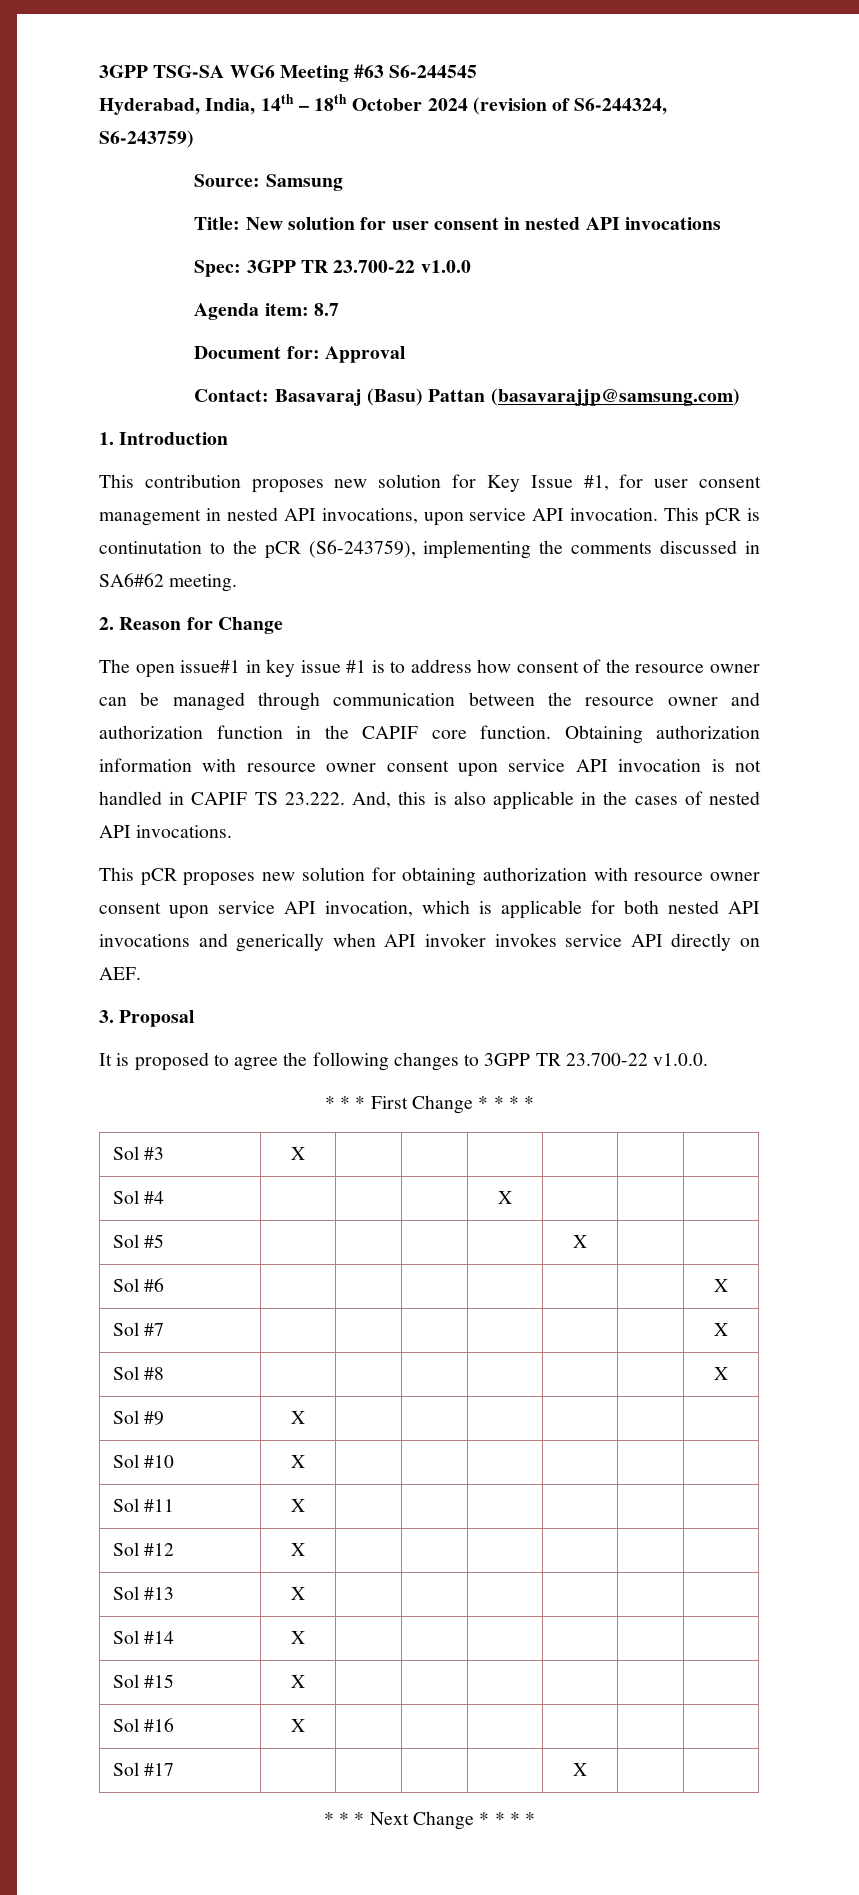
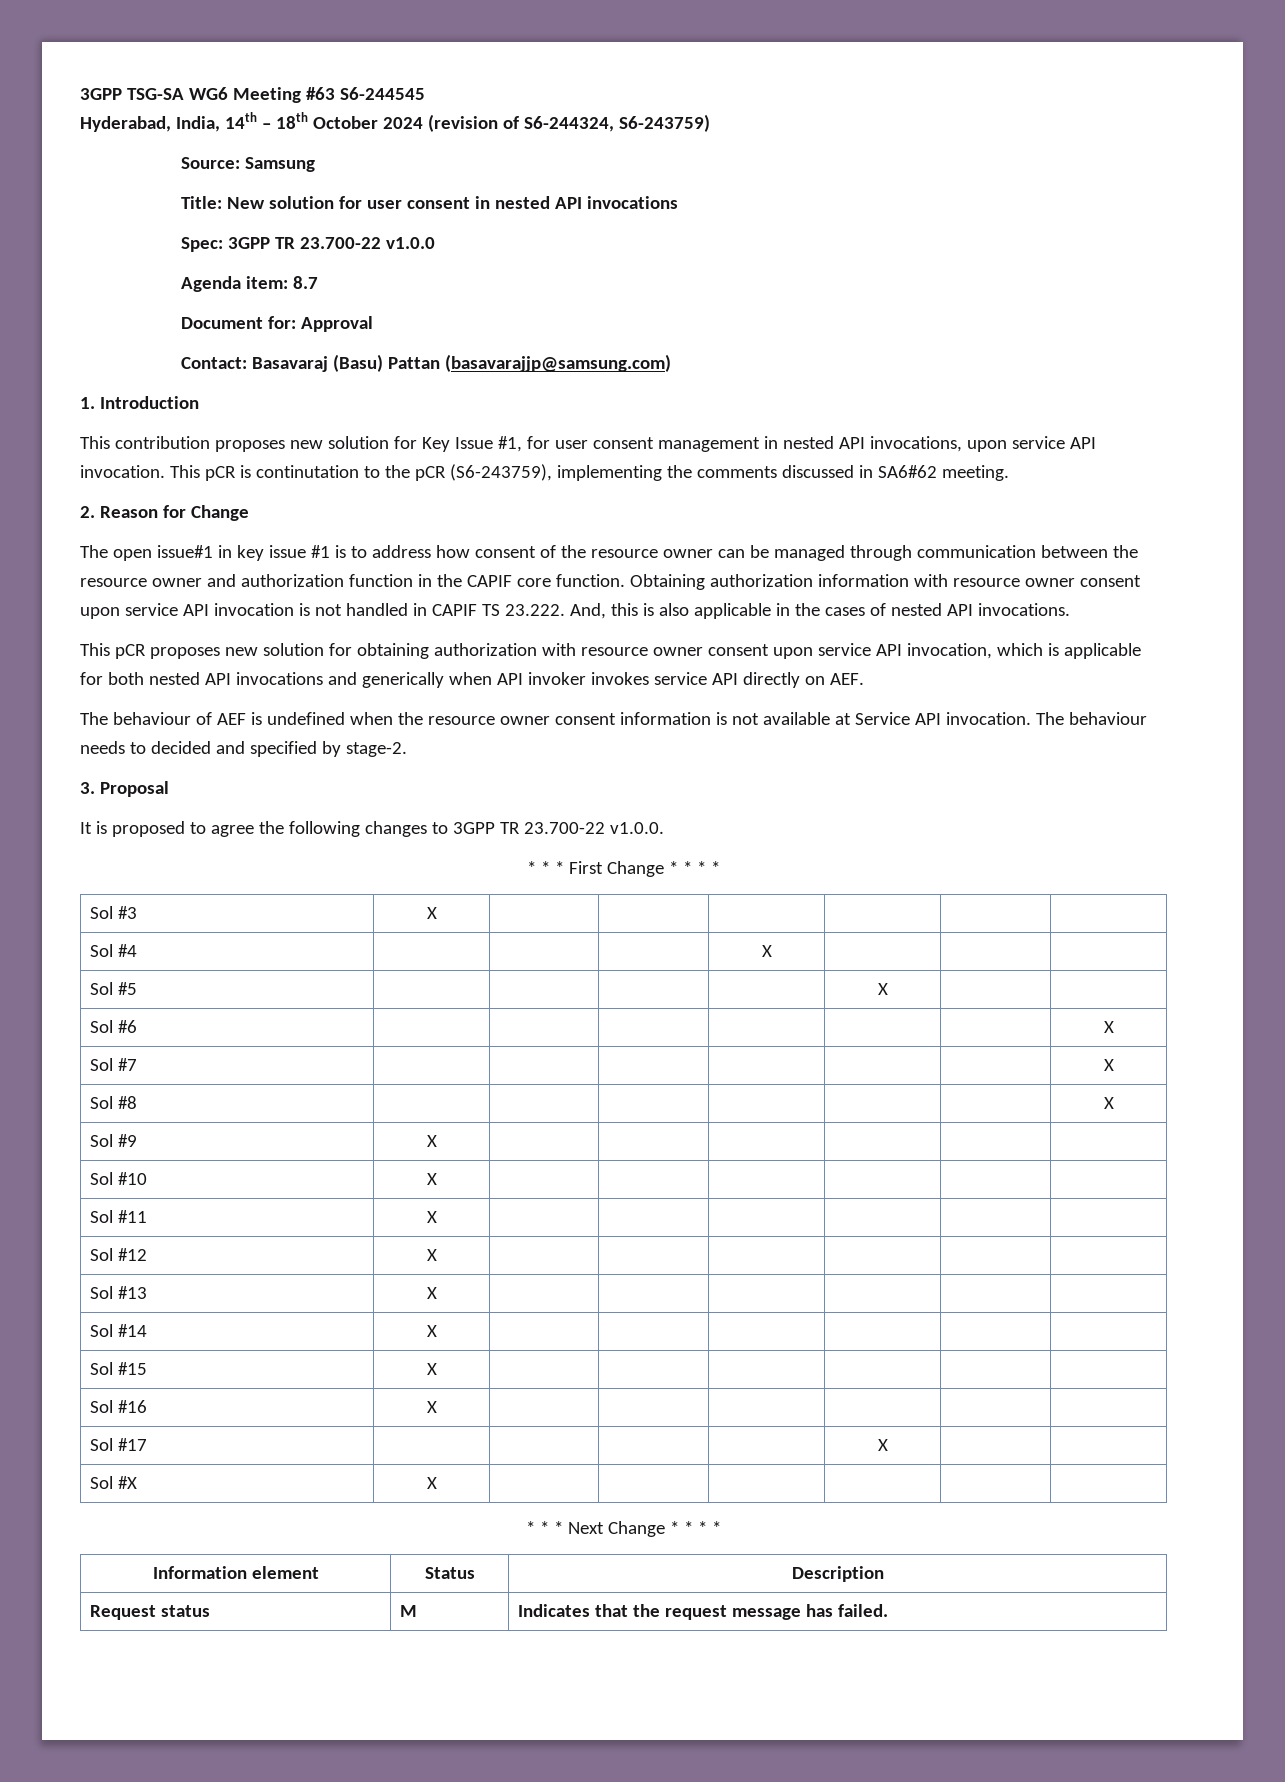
+ The behaviour of AEF is undefined when the resource owner consent information is not available at Service API invocation. The behaviour needs to decided and specified by stage-2.
+ Sol #X | X | | | | | |
+ Information element | Status | Description
+ Request status | M | Indicates that the request message has failed.

